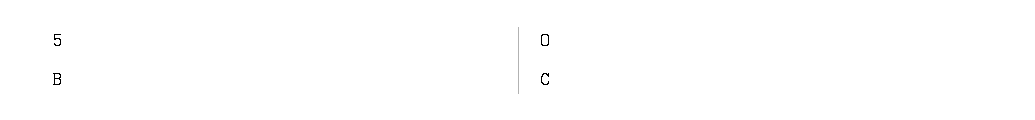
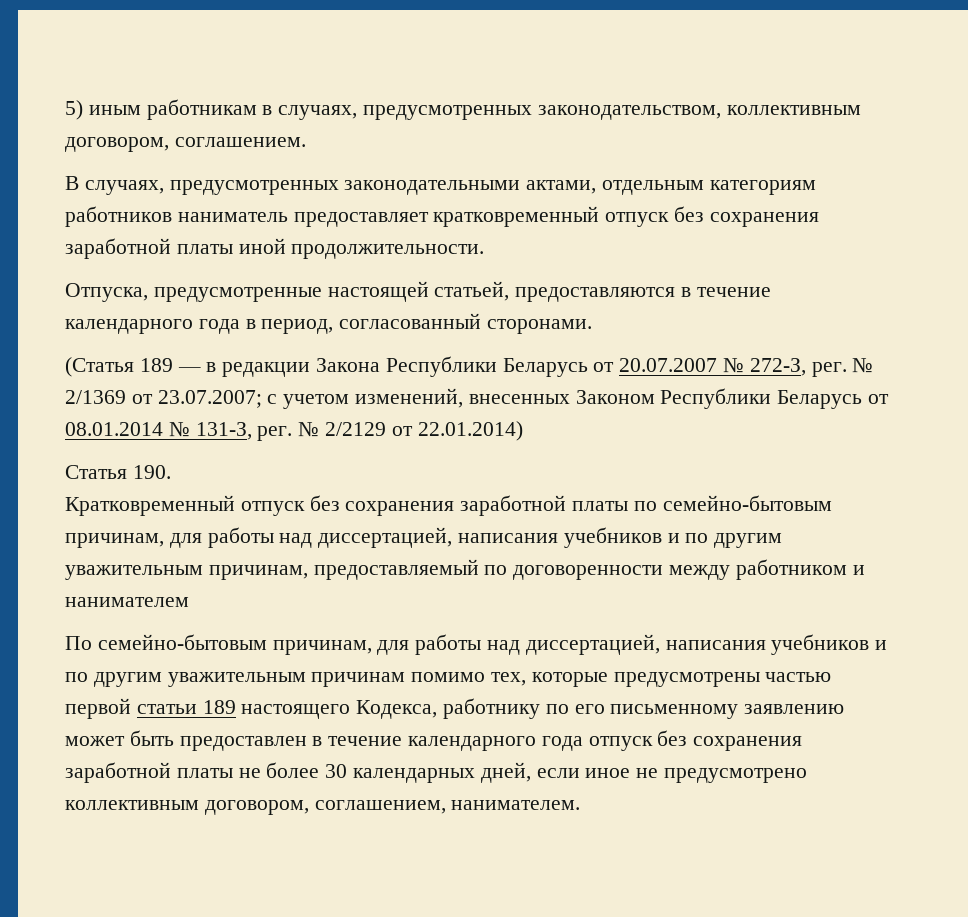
- 5
- В
- О
- С
+ 5) иным работникам в случаях, предусмотренных законодательством, коллективным договором, соглашением.
+ В случаях, предусмотренных законодательными актами, отдельным категориям работников наниматель предоставляет кратковременный отпуск без сохранения заработной платы иной продолжительности.
+ Отпуска, предусмотренные настоящей статьей, предоставляются в течение календарного года в период, согласованный сторонами.
+ (Статья 189 — в редакции Закона Республики Беларусь от 20.07.2007 № 272-З, рег. № 2/1369 от 23.07.2007; с учетом изменений, внесенных Законом Республики Беларусь от 08.01.2014 № 131-З, рег. № 2/2129 от 22.01.2014)
+ Статья 190.
+ Кратковременный отпуск без сохранения заработной платы по семейно-бытовым причинам, для работы над диссертацией, написания учебников и по другим уважительным причинам, предоставляемый по договоренности между работником и нанимателем
+ По семейно-бытовым причинам, для работы над диссертацией, написания учебников и по другим уважительным причинам помимо тех, которые предусмотрены частью первой статьи 189 настоящего Кодекса, работнику по его письменному заявлению может быть предоставлен в течение календарного года отпуск без сохранения заработной платы не более 30 календарных дней, если иное не предусмотрено коллективным договором, соглашением, нанимателем.

